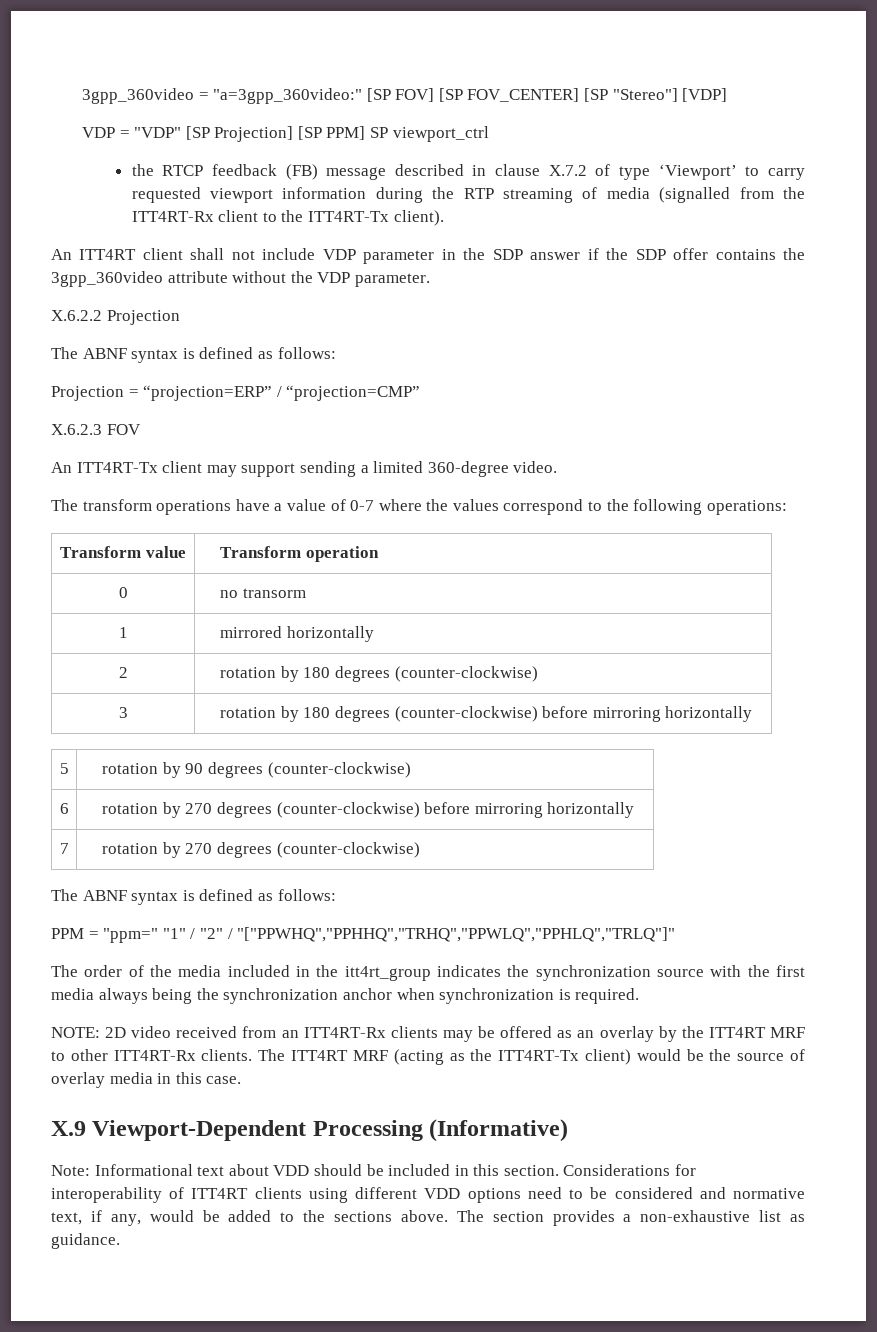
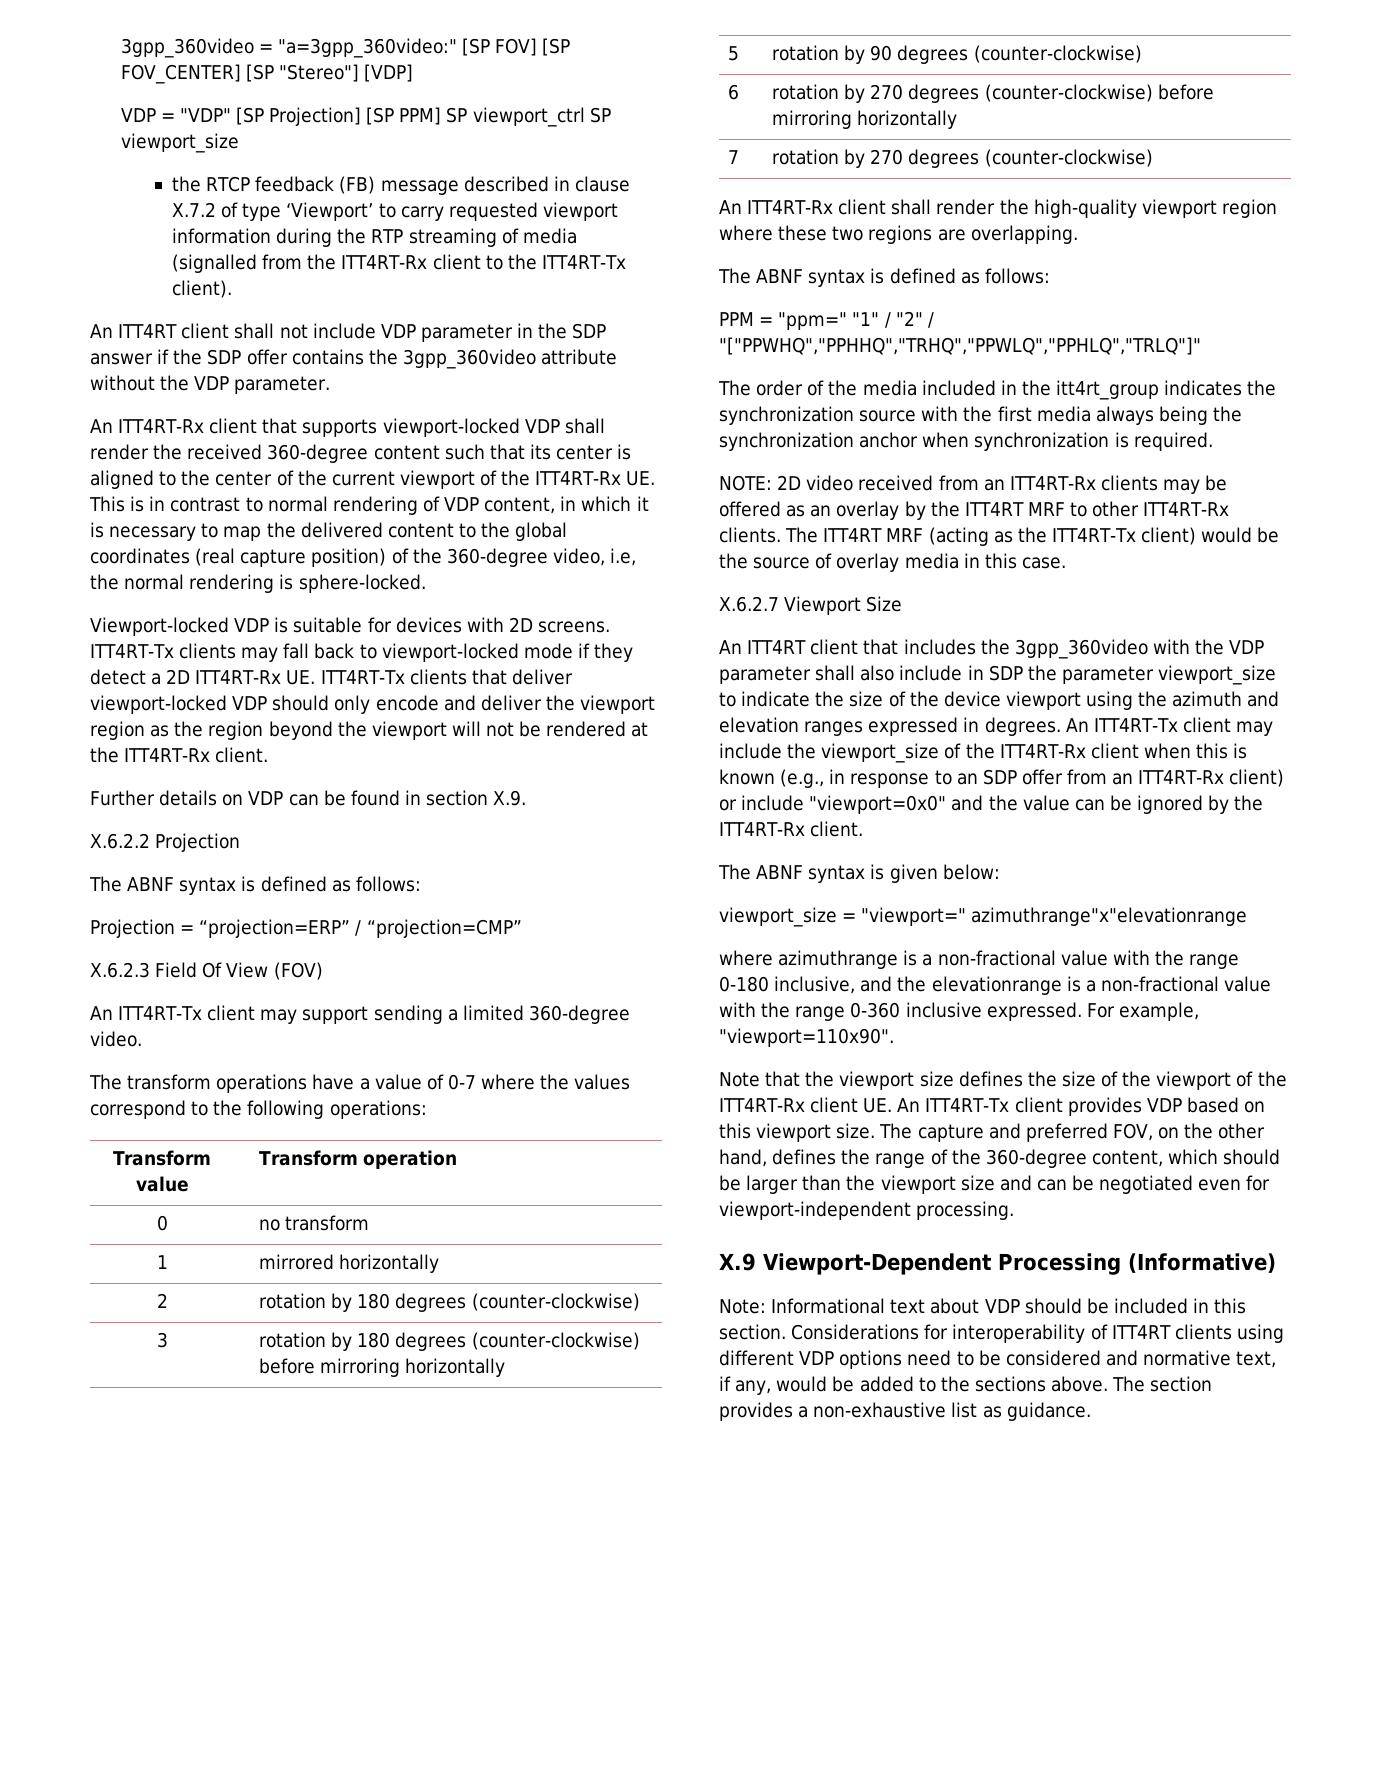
- VDP = "VDP" [SP Projection] [SP PPM] SP viewport_ctrl
+ VDP = "VDP" [SP Projection] [SP PPM] SP viewport_ctrl SP viewport_size
+ An ITT4RT-Rx client that supports viewport-locked VDP shall render the received 360-degree content such that its center is aligned to the center of the current viewport of the ITT4RT-Rx UE. This is in contrast to normal rendering of VDP content, in which it is necessary to map the delivered content to the global coordinates (real capture position) of the 360-degree video, i.e, the normal rendering is sphere-locked.
+ Viewport-locked VDP is suitable for devices with 2D screens. ITT4RT-Tx clients may fall back to viewport-locked mode if they detect a 2D ITT4RT-Rx UE. ITT4RT-Tx clients that deliver viewport-locked VDP should only encode and deliver the viewport region as the region beyond the viewport will not be rendered at the ITT4RT-Rx client.
+ Further details on VDP can be found in section X.9.
- X.6.2.3 FOV
+ X.6.2.3 Field Of View (FOV)
- 0 | no transorm
+ 0 | no transform
+ An ITT4RT-Rx client shall render the high-quality viewport region where these two regions are overlapping.
+ X.6.2.7 Viewport Size
+ An ITT4RT client that includes the 3gpp_360video with the VDP parameter shall also include in SDP the parameter viewport_size to indicate the size of the device viewport using the azimuth and elevation ranges expressed in degrees. An ITT4RT-Tx client may include the viewport_size of the ITT4RT-Rx client when this is known (e.g., in response to an SDP offer from an ITT4RT-Rx client) or include "viewport=0x0" and the value can be ignored by the ITT4RT-Rx client.
+ The ABNF syntax is given below:
+ viewport_size = "viewport=" azimuthrange"x"elevationrange
+ where azimuthrange is a non-fractional value with the range 0-180 inclusive, and the elevationrange is a non-fractional value with the range 0-360 inclusive expressed. For example, "viewport=110x90".
+ Note that the viewport size defines the size of the viewport of the ITT4RT-Rx client UE. An ITT4RT-Tx client provides VDP based on this viewport size. The capture and preferred FOV, on the other hand, defines the range of the 360-degree content, which should be larger than the viewport size and can be negotiated even for viewport-independent processing.
- Note: Informational text about VDD should be included in this section.
+ Note: Informational text about VDP should be included in this section.
- Considerations for interoperability of ITT4RT clients using different VDD options need to be considered and normative text, if any, would be added to the sections above.
+ Considerations for interoperability of ITT4RT clients using different VDP options need to be considered and normative text, if any, would be added to the sections above.

